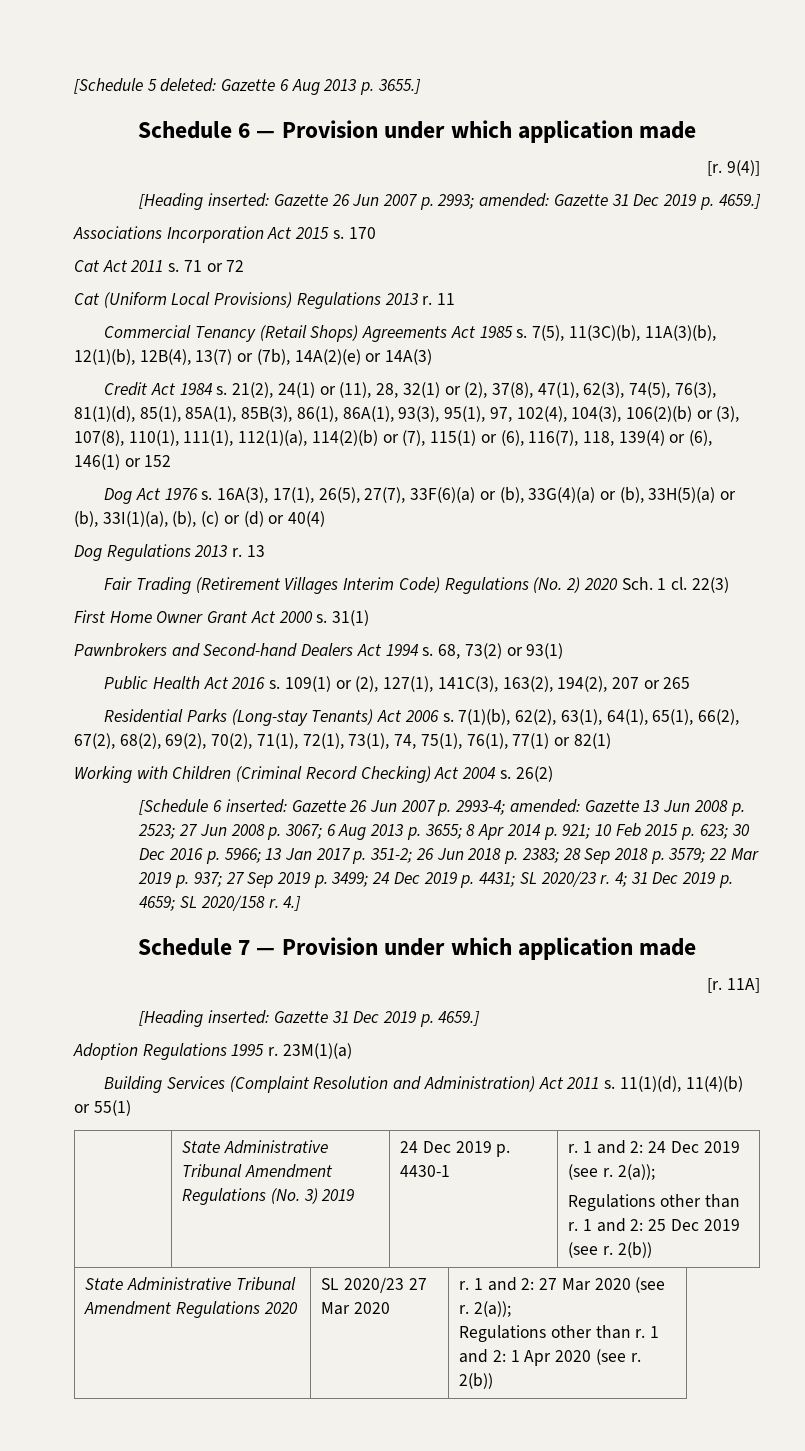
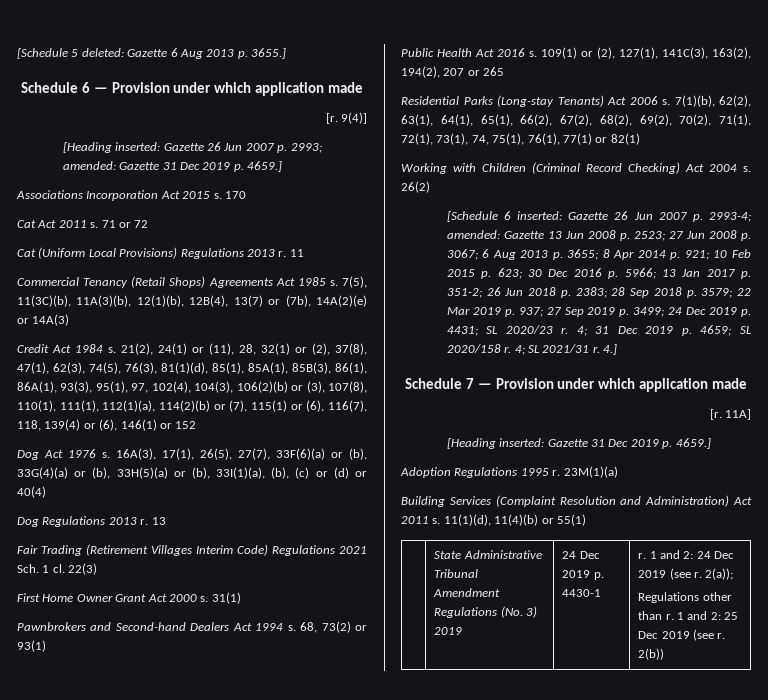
- Fair Trading (Retirement Villages Interim Code) Regulations (No. 2) 2020 Sch. 1 cl.
+ Fair Trading (Retirement Villages Interim Code) Regulations 2021 Sch. 1 cl.
+ 4; SL 2021/31 r.
- State Administrative Tribunal Amendment Regulations 2020 | SL 2020/23 27 Mar 2020 | r. 1 and 2: 27 Mar 2020 (see r. 2(a));
- Regulations other than r. 1 and 2: 1 Apr 2020 (see r. 2(b))

